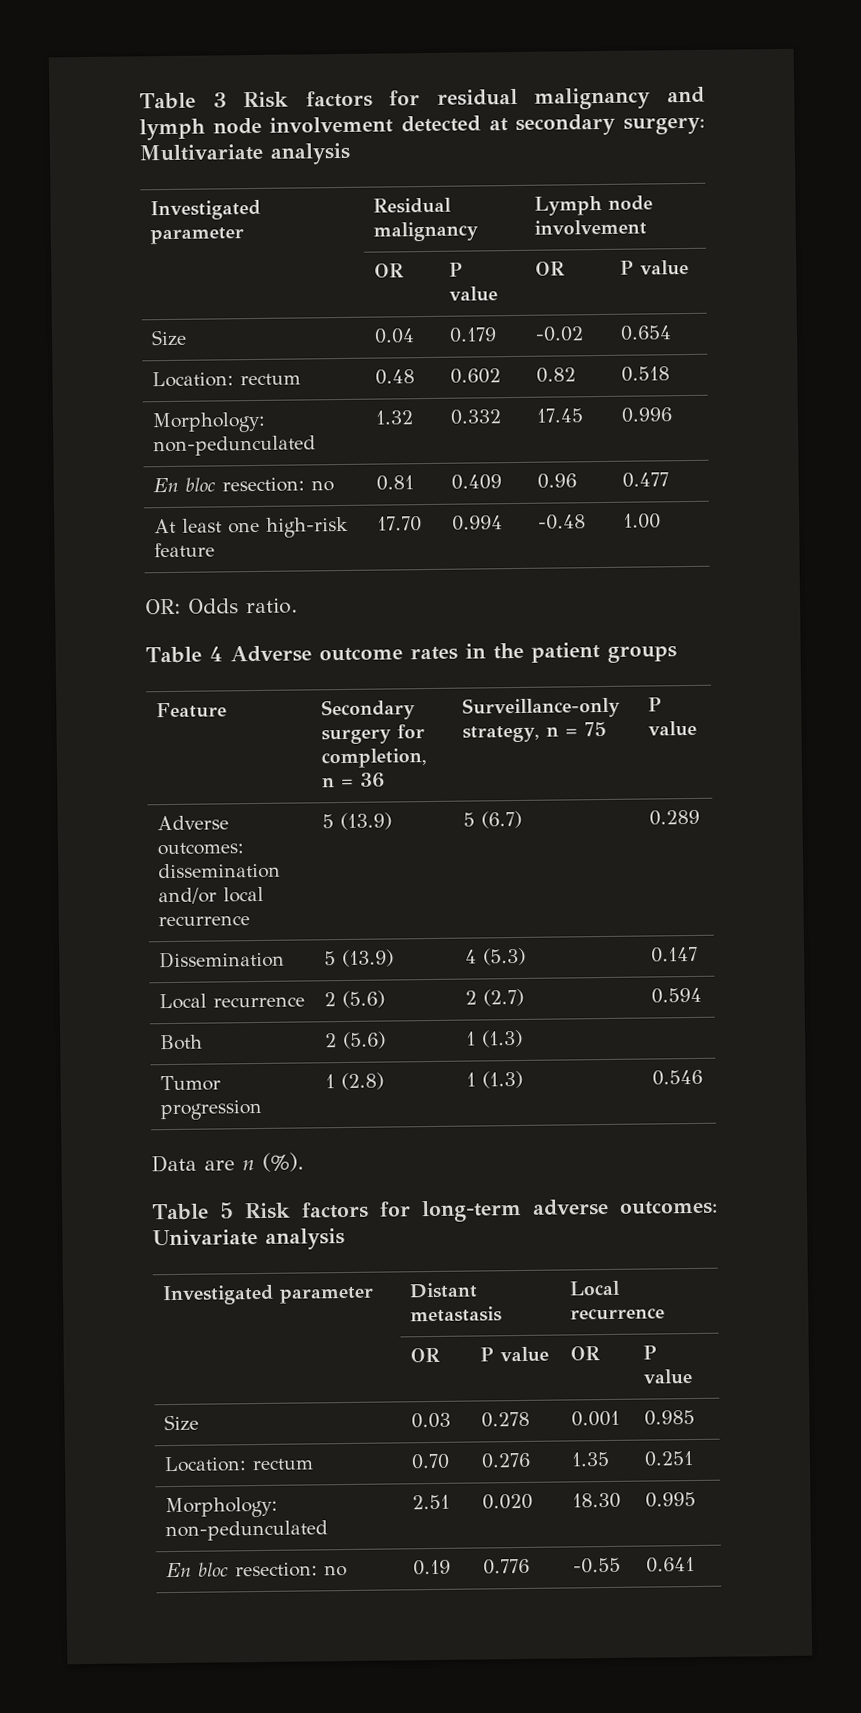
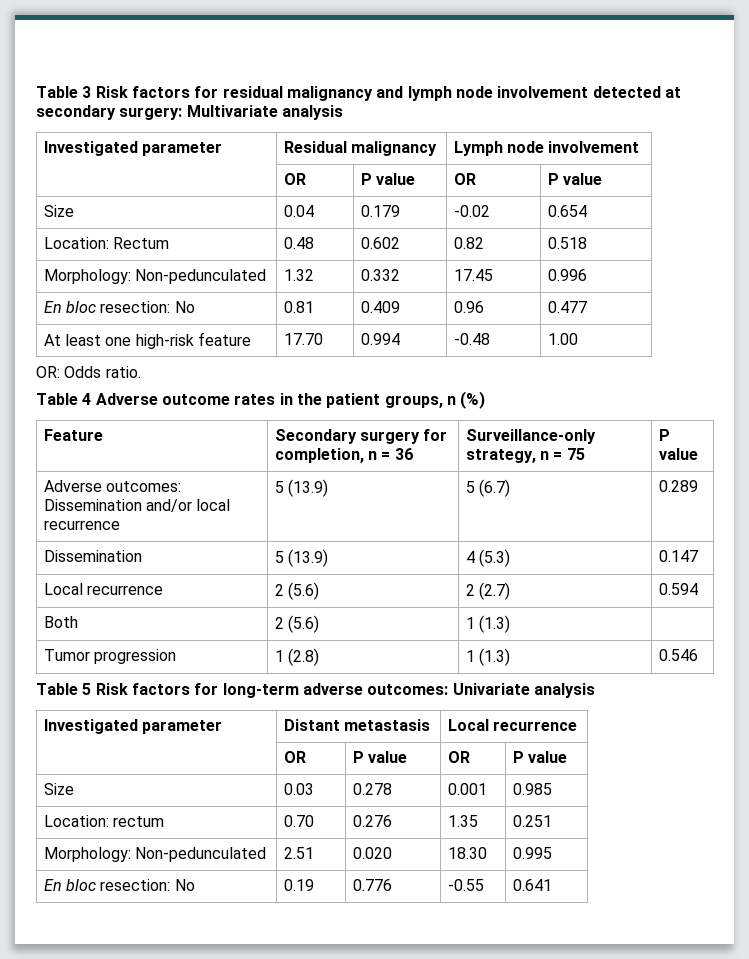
- Location: rectum | 0.48 | 0.602 | 0.82 | 0.518
+ Location: Rectum | 0.48 | 0.602 | 0.82 | 0.518
- Morphology: non-pedunculated | 1.32 | 0.332 | 17.45 | 0.996
+ Morphology: Non-pedunculated | 1.32 | 0.332 | 17.45 | 0.996
- En bloc resection: no | 0.81 | 0.409 | 0.96 | 0.477
+ En bloc resection: No | 0.81 | 0.409 | 0.96 | 0.477
- Table 4 Adverse outcome rates in the patient groups
+ Table 4 Adverse outcome rates in the patient groups, n (%)
- Adverse outcomes: dissemination and/or local recurrence | 5 (13.9) | 5 (6.7) | 0.289
+ Adverse outcomes: Dissemination and/or local recurrence | 5 (13.9) | 5 (6.7) | 0.289
- Data are n (%).
- Morphology: non-pedunculated | 2.51 | 0.020 | 18.30 | 0.995
+ Morphology: Non-pedunculated | 2.51 | 0.020 | 18.30 | 0.995
- En bloc resection: no | 0.19 | 0.776 | -0.55 | 0.641
+ En bloc resection: No | 0.19 | 0.776 | -0.55 | 0.641

